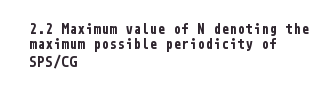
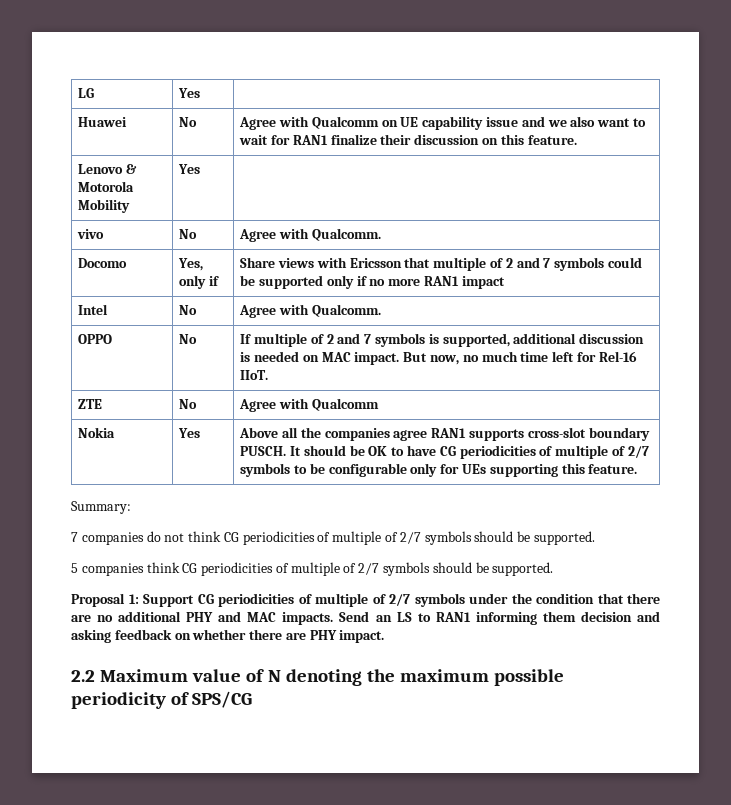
+ LG | Yes |
+ Huawei | No | Agree with Qualcomm on UE capability issue and we also want to wait for RAN1 finalize their discussion on this feature.
+ Lenovo & Motorola Mobility | Yes |
+ vivo | No | Agree with Qualcomm.
+ Docomo | Yes, only if | Share views with Ericsson that multiple of 2 and 7 symbols could be supported only if no more RAN1 impact
+ Intel | No | Agree with Qualcomm.
+ OPPO | No | If multiple of 2 and 7 symbols is supported, additional discussion is needed on MAC impact. But now, no much time left for Rel-16 IIoT.
+ ZTE | No | Agree with Qualcomm
+ Nokia | Yes | Above all the companies agree RAN1 supports cross-slot boundary PUSCH. It should be OK to have CG periodicities of multiple of 2/7 symbols to be configurable only for UEs supporting this feature.
+ Summary:
+ 7 companies do not think CG periodicities of multiple of 2/7 symbols should be supported.
+ 5 companies think CG periodicities of multiple of 2/7 symbols should be supported.
+ Proposal 1: Support CG periodicities of multiple of 2/7 symbols under the condition that there are no additional PHY and MAC impacts. Send an LS to RAN1 informing them decision and asking feedback on whether there are PHY impact.

